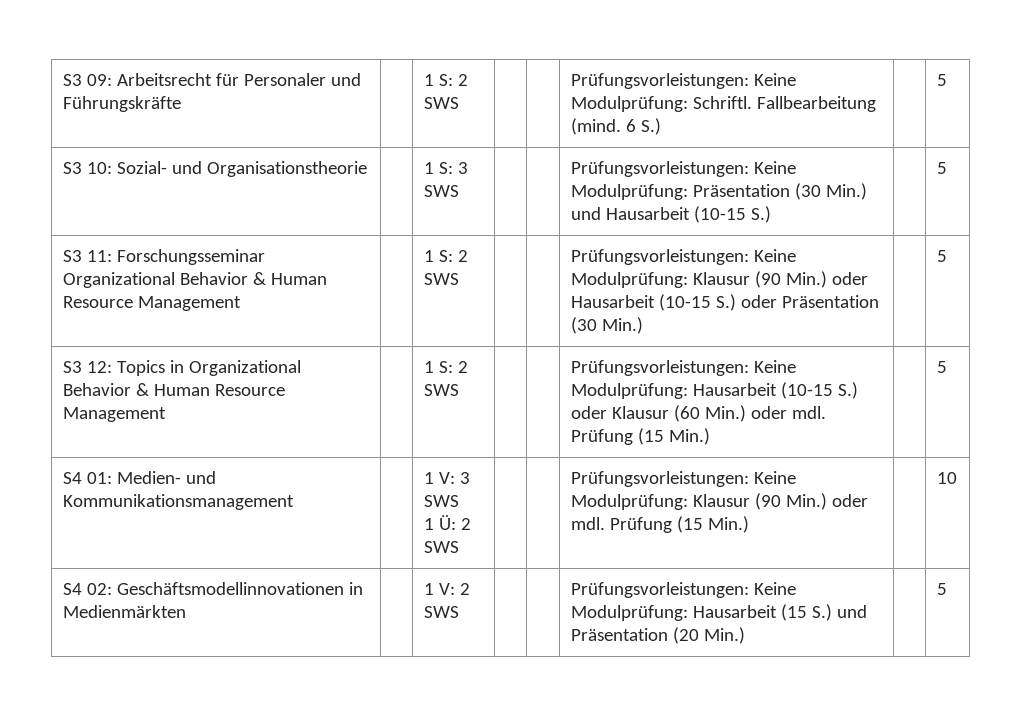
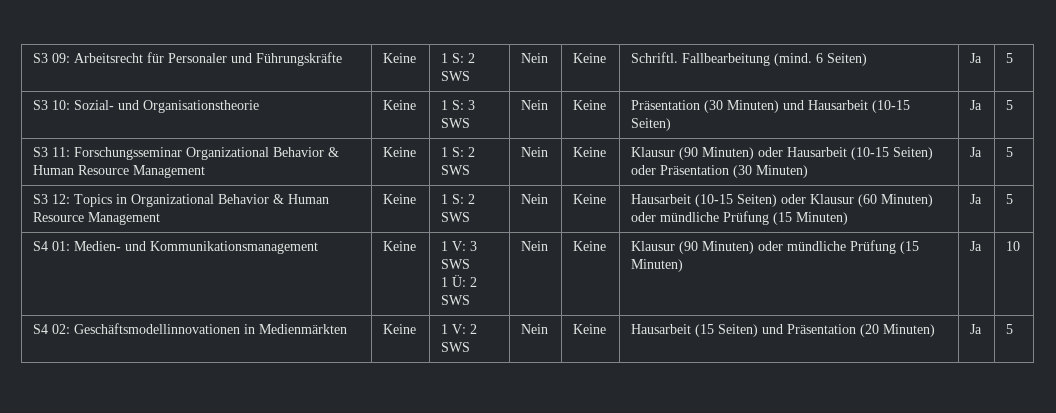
- S3 09: Arbeitsrecht für Personaler und Führungskräfte | | 1 S: 2 SWS | | | Prüfungsvorleistungen: Keine Modulprüfung: Schriftl. Fallbearbeitung (mind. 6 S.) | | 5
+ S3 09: Arbeitsrecht für Personaler und Führungskräfte | Keine | 1 S: 2 SWS | Nein | Keine | Schriftl. Fallbearbeitung (mind. 6 Seiten) | Ja | 5
- S3 10: Sozial- und Organisationstheorie | | 1 S: 3 SWS | | | Prüfungsvorleistungen: Keine Modulprüfung: Präsentation (30 Min.) und Hausarbeit (10-15 S.) | | 5
+ S3 10: Sozial- und Organisationstheorie | Keine | 1 S: 3 SWS | Nein | Keine | Präsentation (30 Minuten) und Hausarbeit (10-15 Seiten) | Ja | 5
- S3 11: Forschungsseminar Organizational Behavior & Human Resource Management | | 1 S: 2 SWS | | | Prüfungsvorleistungen: Keine Modulprüfung: Klausur (90 Min.) oder Hausarbeit (10-15 S.) oder Präsentation (30 Min.) | | 5
+ S3 11: Forschungsseminar Organizational Behavior & Human Resource Management | Keine | 1 S: 2 SWS | Nein | Keine | Klausur (90 Minuten) oder Hausarbeit (10-15 Seiten) oder Präsentation (30 Minuten) | Ja | 5
- S3 12: Topics in Organizational Behavior & Human Resource Management | | 1 S: 2 SWS | | | Prüfungsvorleistungen: Keine Modulprüfung: Hausarbeit (10-15 S.) oder Klausur (60 Min.) oder mdl. Prüfung (15 Min.) | | 5
+ S3 12: Topics in Organizational Behavior & Human Resource Management | Keine | 1 S: 2 SWS | Nein | Keine | Hausarbeit (10-15 Seiten) oder Klausur (60 Minuten) oder mündliche Prüfung (15 Minuten) | Ja | 5
- S4 01: Medien- und Kommunikationsmanagement | | 1 V: 3 SWS
- 1 Ü: 2 SWS | | | Prüfungsvorleistungen: Keine Modulprüfung: Klausur (90 Min.) oder mdl. Prüfung (15 Min.) | | 10
+ S4 01: Medien- und Kommunikationsmanagement | Keine | 1 V: 3 SWS
+ 1 Ü: 2 SWS | Nein | Keine | Klausur (90 Minuten) oder mündliche Prüfung (15 Minuten) | Ja | 10
- S4 02: Geschäftsmodellinnovationen in Medienmärkten | | 1 V: 2 SWS | | | Prüfungsvorleistungen: Keine Modulprüfung: Hausarbeit (15 S.) und Präsentation (20 Min.) | | 5
+ S4 02: Geschäftsmodellinnovationen in Medienmärkten | Keine | 1 V: 2 SWS | Nein | Keine | Hausarbeit (15 Seiten) und Präsentation (20 Minuten) | Ja | 5

